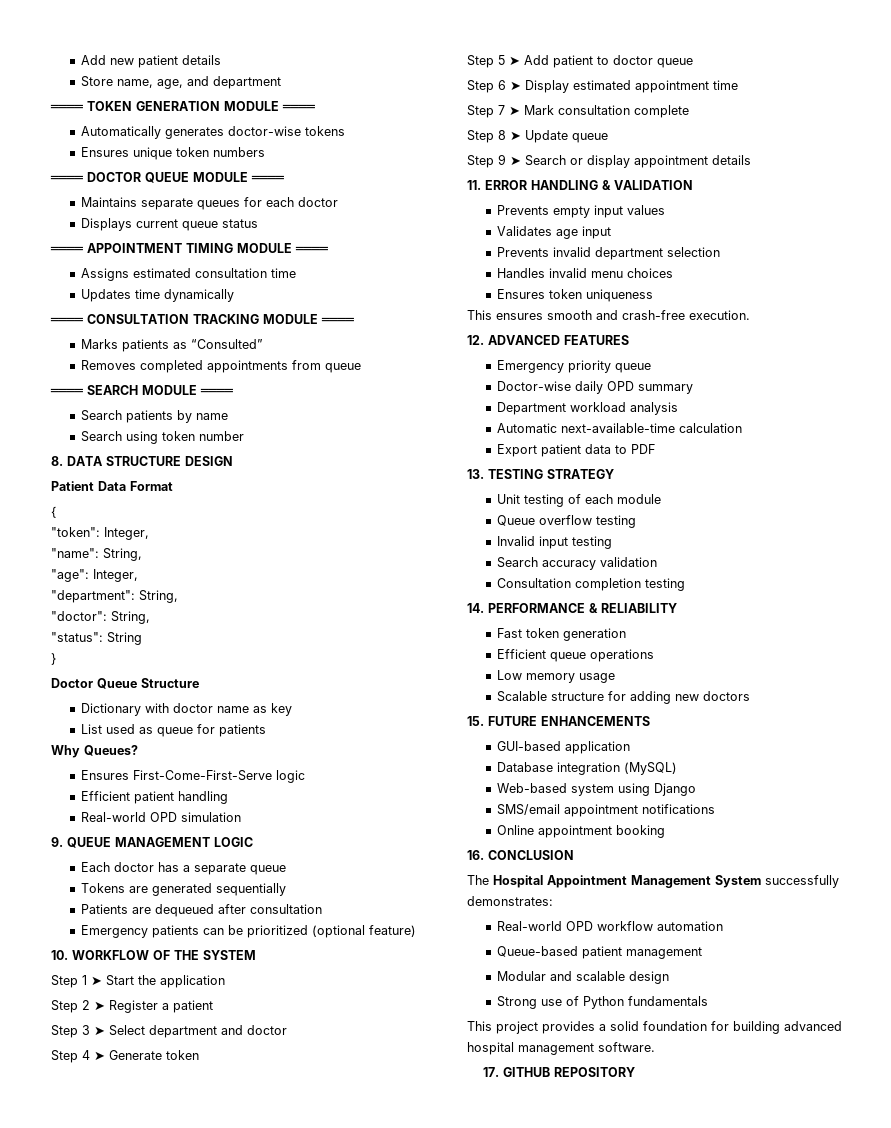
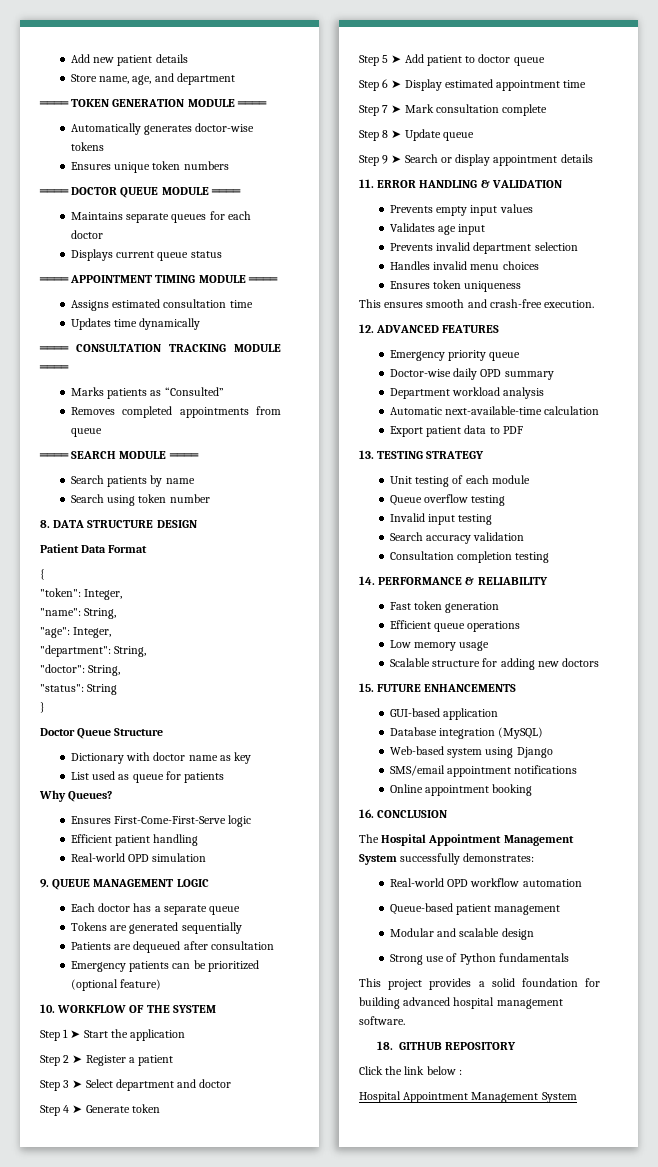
- 17. GITHUB REPOSITORY
+ 18. GITHUB REPOSITORY
+ Click the link below :
+ Hospital Appointment Management System

